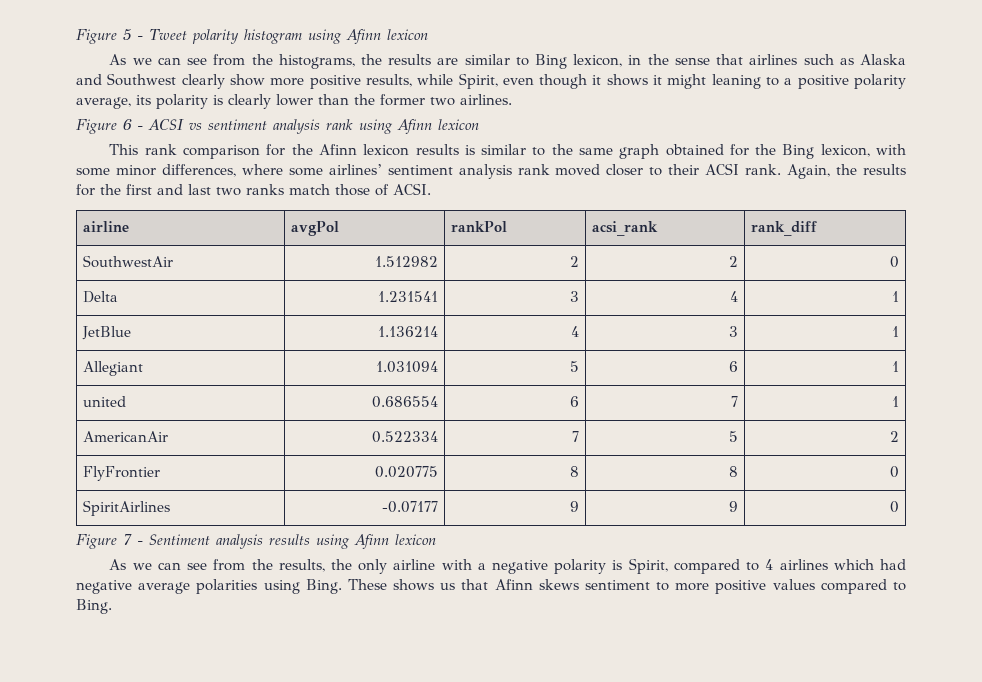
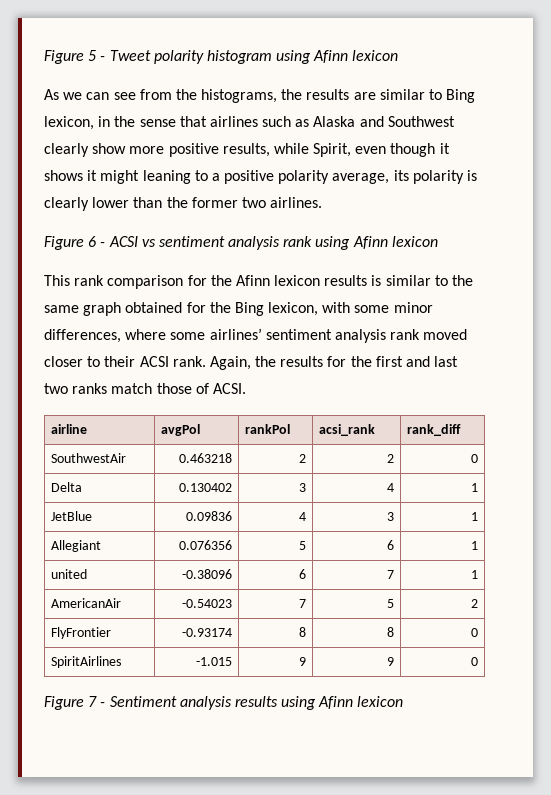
- SouthwestAir | 1.512982 | 2 | 2 | 0
+ SouthwestAir | 0.463218 | 2 | 2 | 0
- Delta | 1.231541 | 3 | 4 | 1
+ Delta | 0.130402 | 3 | 4 | 1
- JetBlue | 1.136214 | 4 | 3 | 1
+ JetBlue | 0.09836 | 4 | 3 | 1
- Allegiant | 1.031094 | 5 | 6 | 1
+ Allegiant | 0.076356 | 5 | 6 | 1
- united | 0.686554 | 6 | 7 | 1
+ united | -0.38096 | 6 | 7 | 1
- AmericanAir | 0.522334 | 7 | 5 | 2
+ AmericanAir | -0.54023 | 7 | 5 | 2
- FlyFrontier | 0.020775 | 8 | 8 | 0
+ FlyFrontier | -0.93174 | 8 | 8 | 0
- SpiritAirlines | -0.07177 | 9 | 9 | 0
+ SpiritAirlines | -1.015 | 9 | 9 | 0
- As we can see from the results, the only airline with a negative polarity is Spirit, compared to 4 airlines which had negative average polarities using Bing. These shows us that Afinn skews sentiment to more positive values compared to Bing.

